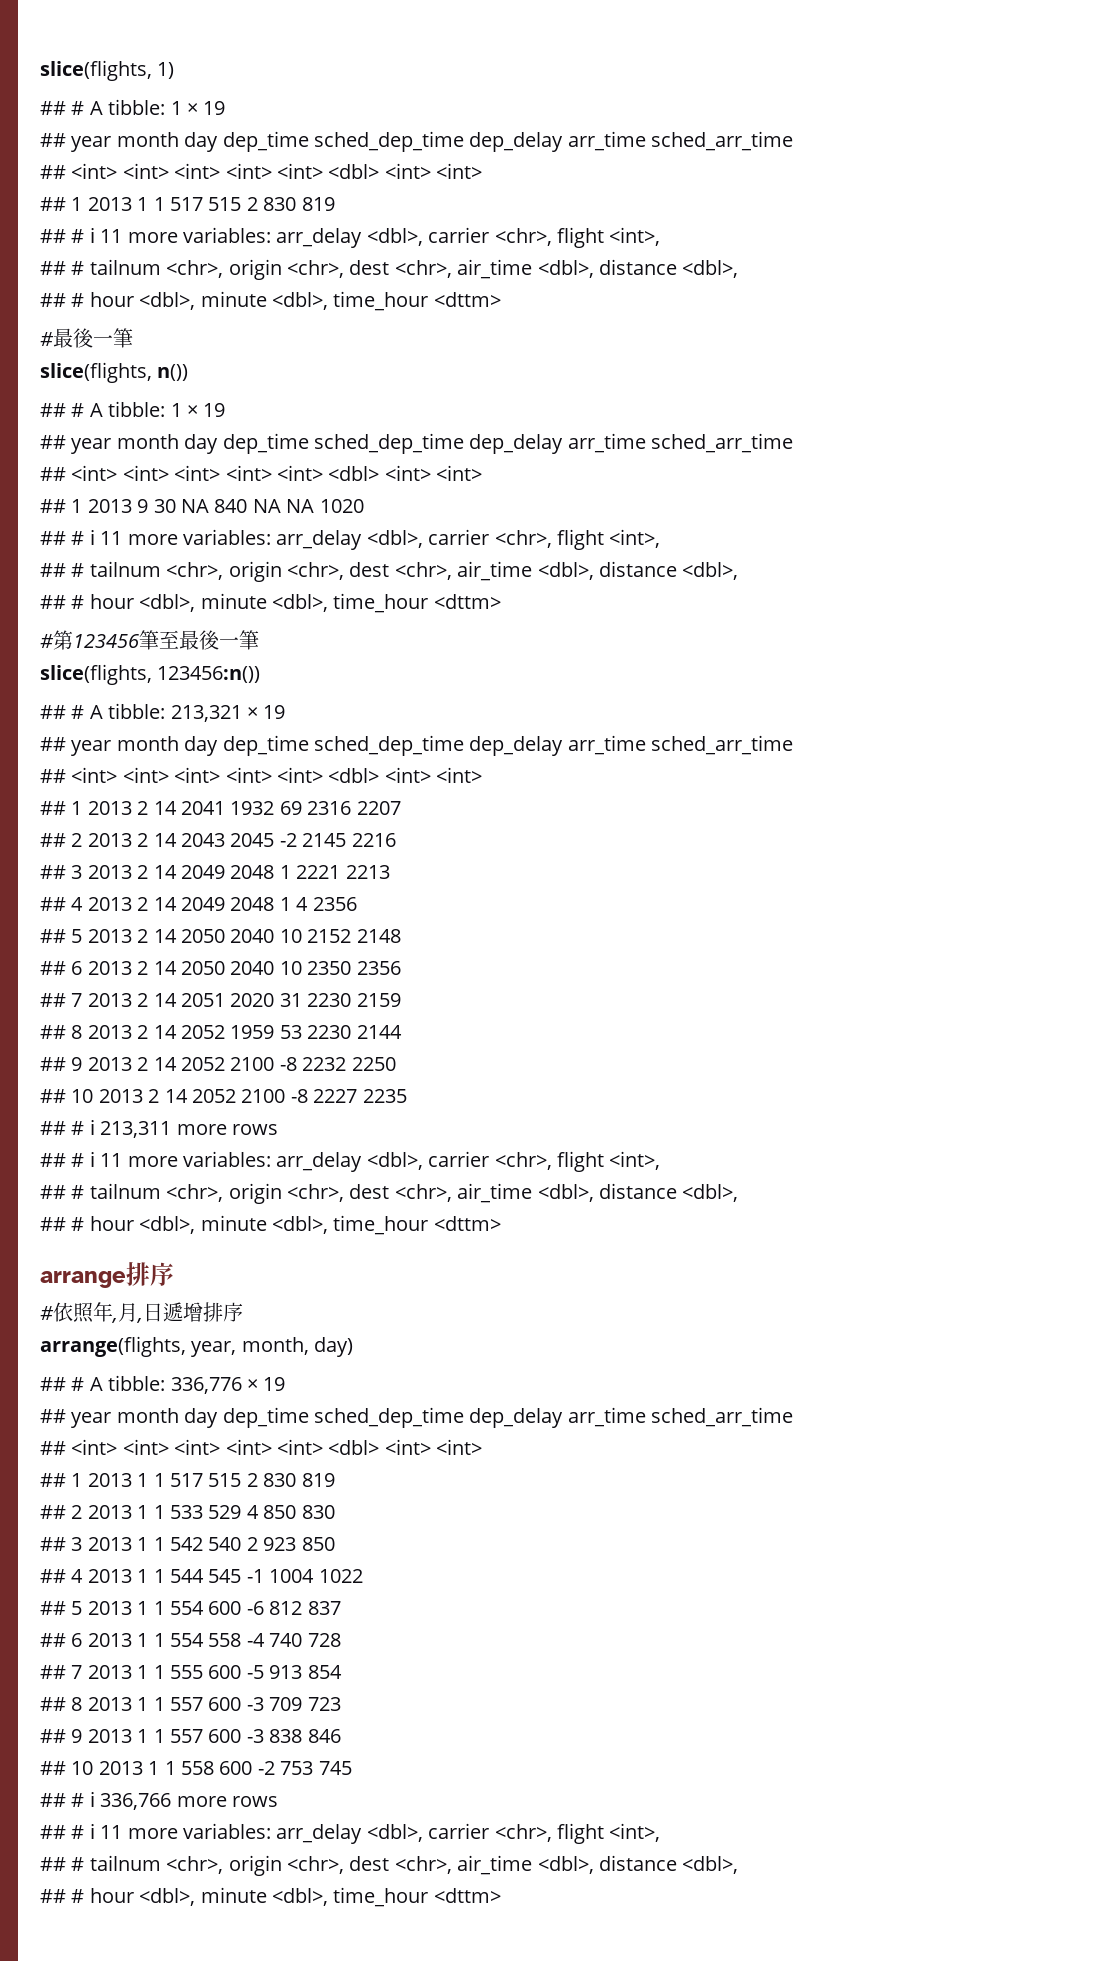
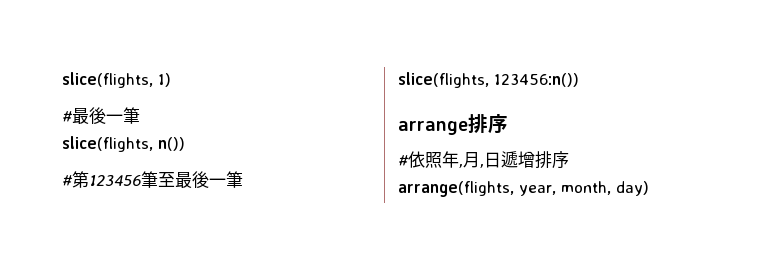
  slice(flights, 1)
- ## # A tibble: 1 × 19
- ## year month day dep_time sched_dep_time dep_delay arr_time sched_arr_time
- ## <int> <int> <int> <int> <int> <dbl> <int> <int>
- ## 1 2013 1 1 517 515 2 830 819
- ## # ℹ 11 more variables: arr_delay <dbl>, carrier <chr>, flight <int>,
- ## # tailnum <chr>, origin <chr>, dest <chr>, air_time <dbl>, distance <dbl>,
- ## # hour <dbl>, minute <dbl>, time_hour <dttm>
  slice(flights, n())
- ## # A tibble: 1 × 19
- ## year month day dep_time sched_dep_time dep_delay arr_time sched_arr_time
- ## <int> <int> <int> <int> <int> <dbl> <int> <int>
- ## 1 2013 9 30 NA 840 NA NA 1020
- ## # ℹ 11 more variables: arr_delay <dbl>, carrier <chr>, flight <int>,
- ## # tailnum <chr>, origin <chr>, dest <chr>, air_time <dbl>, distance <dbl>,
- ## # hour <dbl>, minute <dbl>, time_hour <dttm>
- ## # A tibble: 213,321 × 19
- ## year month day dep_time sched_dep_time dep_delay arr_time sched_arr_time
- ## <int> <int> <int> <int> <int> <dbl> <int> <int>
- ## 1 2013 2 14 2041 1932 69 2316 2207
- ## 2 2013 2 14 2043 2045 -2 2145 2216
- ## 3 2013 2 14 2049 2048 1 2221 2213
- ## 4 2013 2 14 2049 2048 1 4 2356
- ## 5 2013 2 14 2050 2040 10 2152 2148
- ## 6 2013 2 14 2050 2040 10 2350 2356
- ## 7 2013 2 14 2051 2020 31 2230 2159
- ## 8 2013 2 14 2052 1959 53 2230 2144
- ## 9 2013 2 14 2052 2100 -8 2232 2250
- ## 10 2013 2 14 2052 2100 -8 2227 2235
- ## # ℹ 213,311 more rows
- ## # ℹ 11 more variables: arr_delay <dbl>, carrier <chr>, flight <int>,
- ## # tailnum <chr>, origin <chr>, dest <chr>, air_time <dbl>, distance <dbl>,
- ## # hour <dbl>, minute <dbl>, time_hour <dttm>
- ## # A tibble: 336,776 × 19
- ## year month day dep_time sched_dep_time dep_delay arr_time sched_arr_time
- ## <int> <int> <int> <int> <int> <dbl> <int> <int>
- ## 1 2013 1 1 517 515 2 830 819
- ## 2 2013 1 1 533 529 4 850 830
- ## 3 2013 1 1 542 540 2 923 850
- ## 4 2013 1 1 544 545 -1 1004 1022
- ## 5 2013 1 1 554 600 -6 812 837
- ## 6 2013 1 1 554 558 -4 740 728
- ## 7 2013 1 1 555 600 -5 913 854
- ## 8 2013 1 1 557 600 -3 709 723
- ## 9 2013 1 1 557 600 -3 838 846
- ## 10 2013 1 1 558 600 -2 753 745
- ## # ℹ 336,766 more rows
- ## # ℹ 11 more variables: arr_delay <dbl>, carrier <chr>, flight <int>,
- ## # tailnum <chr>, origin <chr>, dest <chr>, air_time <dbl>, distance <dbl>,
- ## # hour <dbl>, minute <dbl>, time_hour <dttm>

